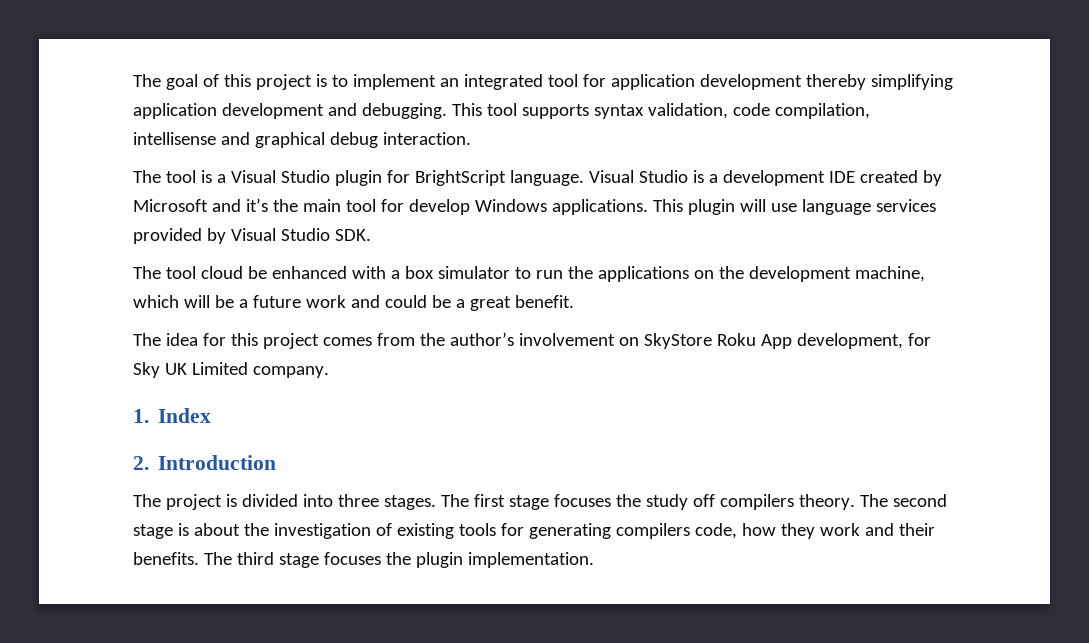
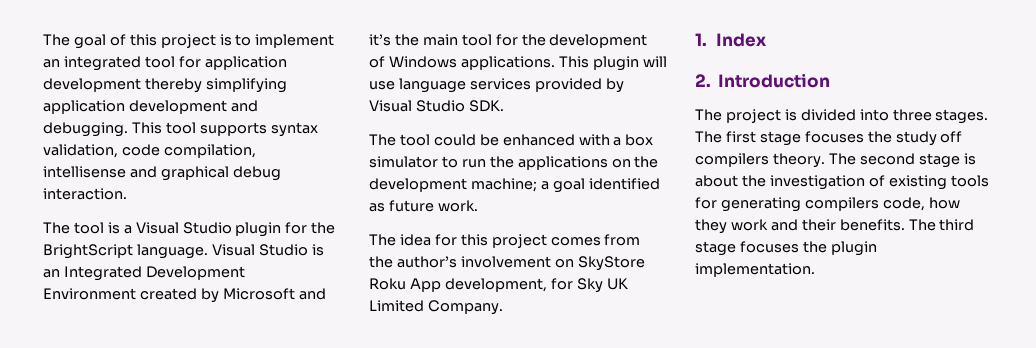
- The tool is a Visual Studio plugin for BrightScript language.
+ The tool is a Visual Studio plugin for the BrightScript language.
- Visual Studio is a development IDE created by Microsoft and it’s the main tool for develop Windows applications.
+ Visual Studio is an Integrated Development Environment created by Microsoft and it’s the main tool for the development of Windows applications.
- The tool cloud be enhanced with a box simulator to run the applications on the development machine, which will be a future work and could be a great benefit.
+ The tool could be enhanced with a box simulator to run the applications on the development machine; a goal identified as future work.
- The idea for this project comes from the author’s involvement on SkyStore Roku App development, for Sky UK Limited company.
+ The idea for this project comes from the author’s involvement on SkyStore Roku App development, for Sky UK Limited Company.

